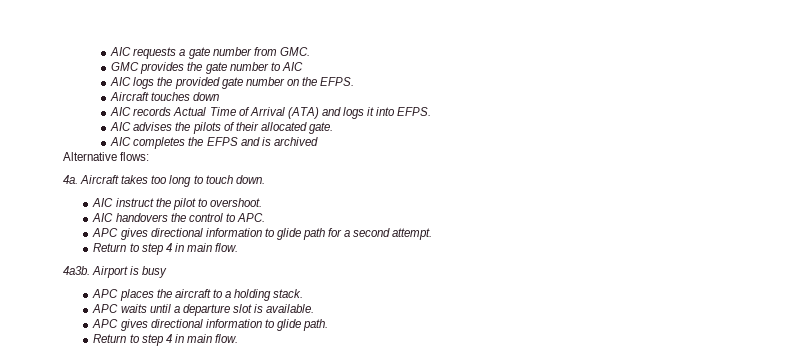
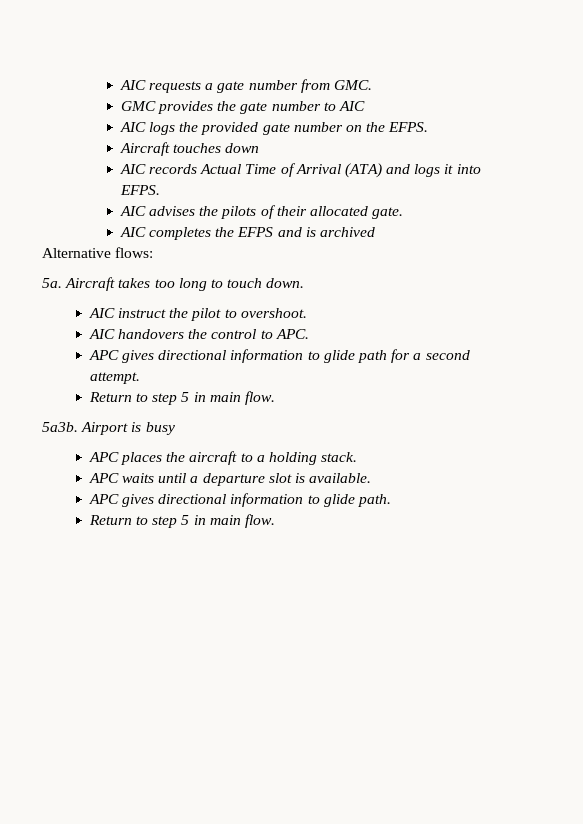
- 4a.
+ 5a.
  APC gives directional information to glide path for a second attempt.
- Return to step 4 in main flow.
+ Return to step 5 in main flow.
- 4a3b.
+ 5a3b.
  APC gives directional information to glide path.
- Return to step 4 in main flow.
+ Return to step 5 in main flow.

